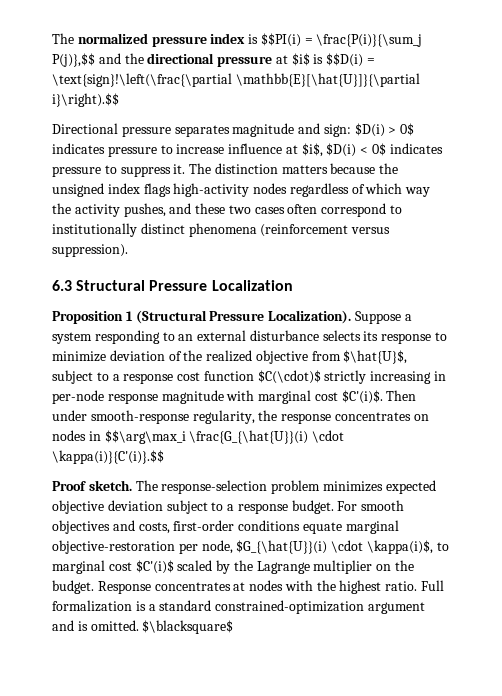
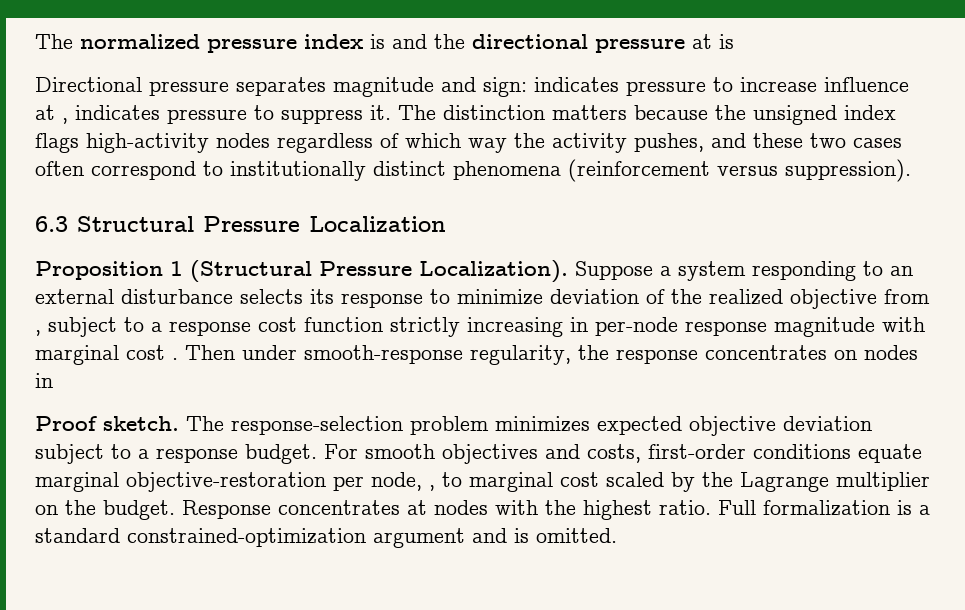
- The normalized pressure index is $$PI(i) = \frac{P(i)}{\sum_j P(j)},$$ and the directional pressure at $i$ is $$D(i) = \text{sign}!\left(\frac{\partial \mathbb{E}[\hat{U}]}{\partial i}\right).$$
+ The normalized pressure index is and the directional pressure at is
- Directional pressure separates magnitude and sign: $D(i) > 0$ indicates pressure to increase influence at $i$, $D(i) < 0$ indicates pressure to suppress it.
+ Directional pressure separates magnitude and sign: indicates pressure to increase influence at , indicates pressure to suppress it.
- Suppose a system responding to an external disturbance selects its response to minimize deviation of the realized objective from $\hat{U}$, subject to a response cost function $C(\cdot)$ strictly increasing in per-node response magnitude with marginal cost $C'(i)$.
+ Suppose a system responding to an external disturbance selects its response to minimize deviation of the realized objective from , subject to a response cost function strictly increasing in per-node response magnitude with marginal cost .
- Then under smooth-response regularity, the response concentrates on nodes in $$\arg\max_i \frac{G_{\hat{U}}(i) \cdot \kappa(i)}{C'(i)}.$$
+ Then under smooth-response regularity, the response concentrates on nodes in
- For smooth objectives and costs, first-order conditions equate marginal objective-restoration per node, $G_{\hat{U}}(i) \cdot \kappa(i)$, to marginal cost $C'(i)$ scaled by the Lagrange multiplier on the budget.
+ For smooth objectives and costs, first-order conditions equate marginal objective-restoration per node, , to marginal cost scaled by the Lagrange multiplier on the budget.
- $\blacksquare$

